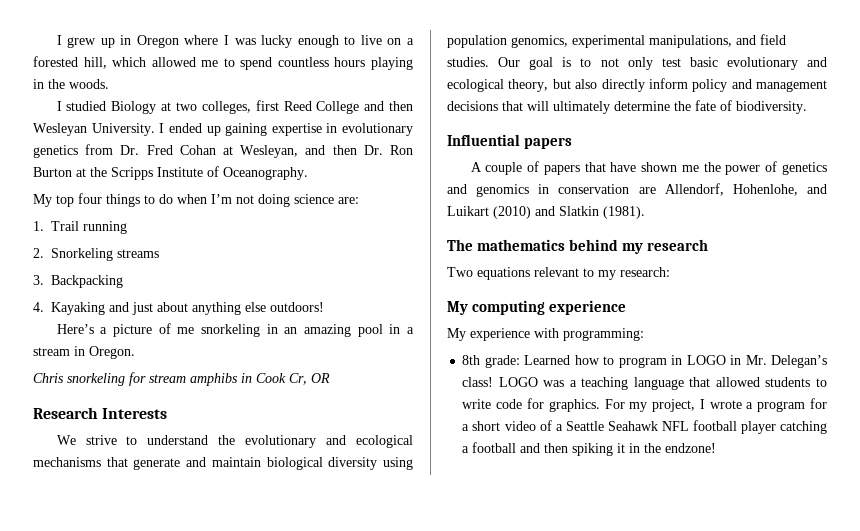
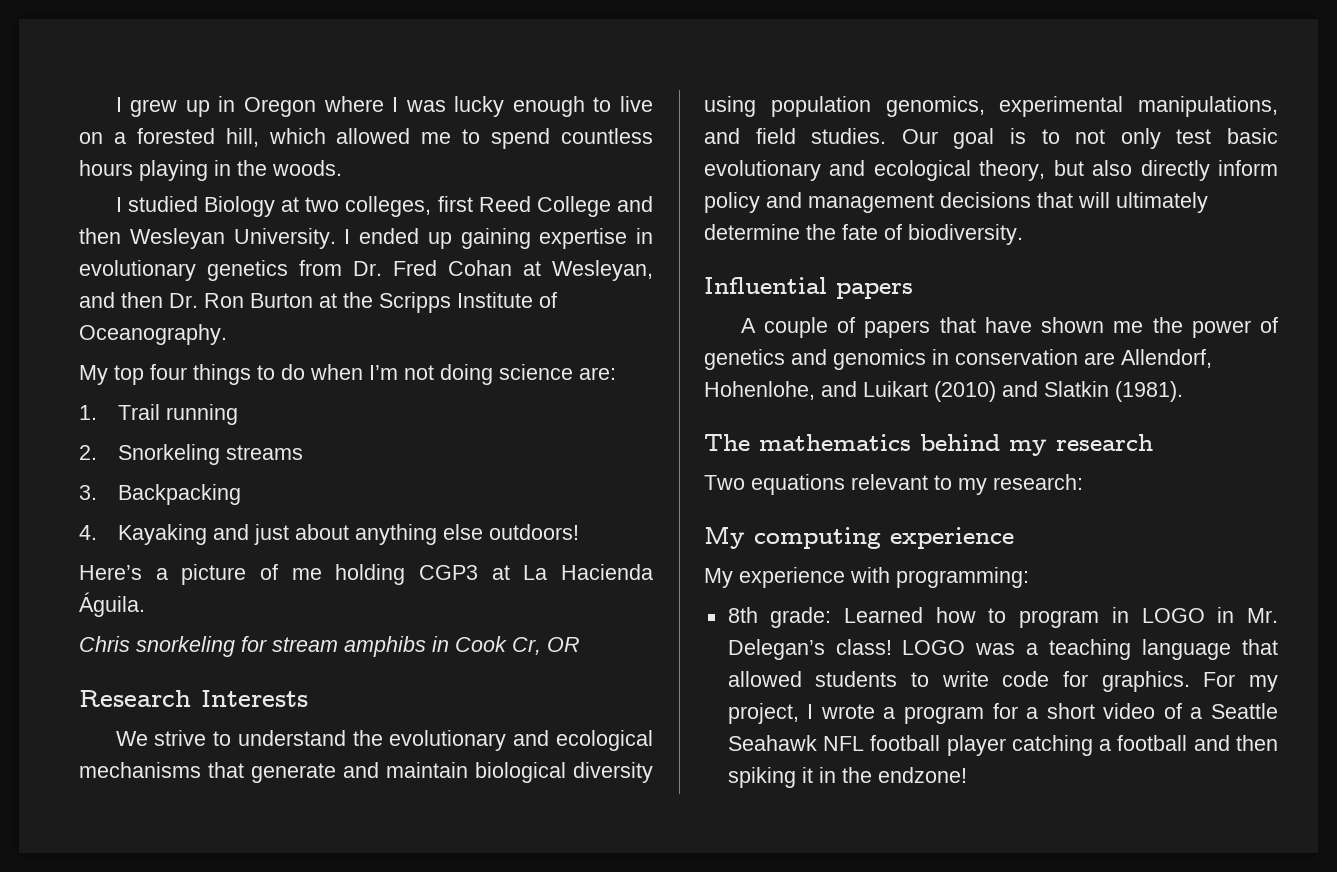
- Here’s a picture of me snorkeling in an amazing pool in a stream in Oregon.
+ Here’s a picture of me holding CGP3 at La Hacienda Águila.

